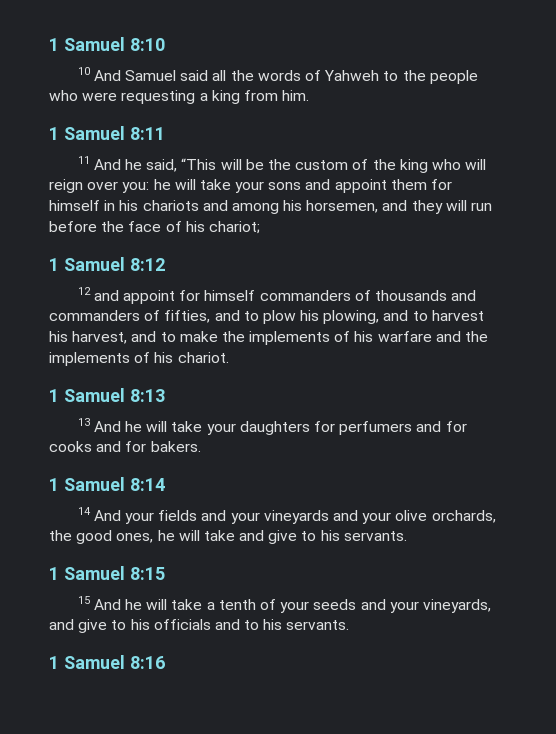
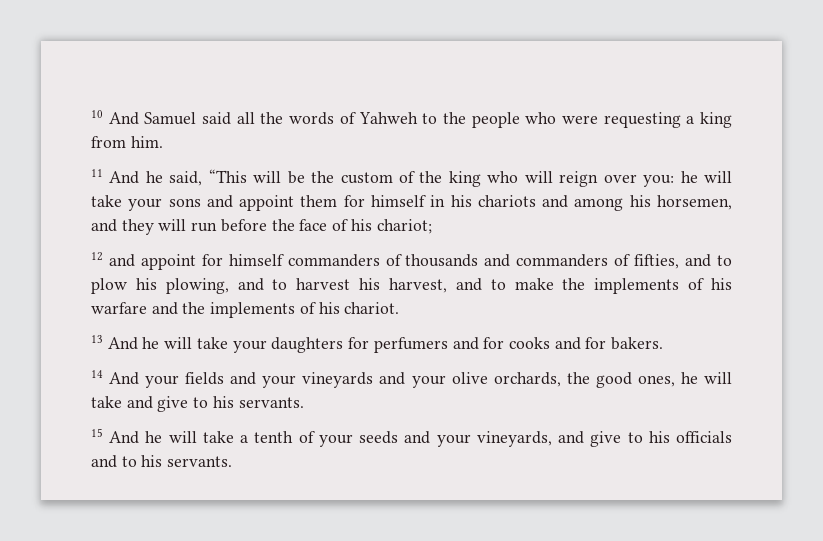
- 1 Samuel 8:10
- 1 Samuel 8:11
- 1 Samuel 8:12
- 1 Samuel 8:13
- 1 Samuel 8:14
- 1 Samuel 8:15
- 1 Samuel 8:16

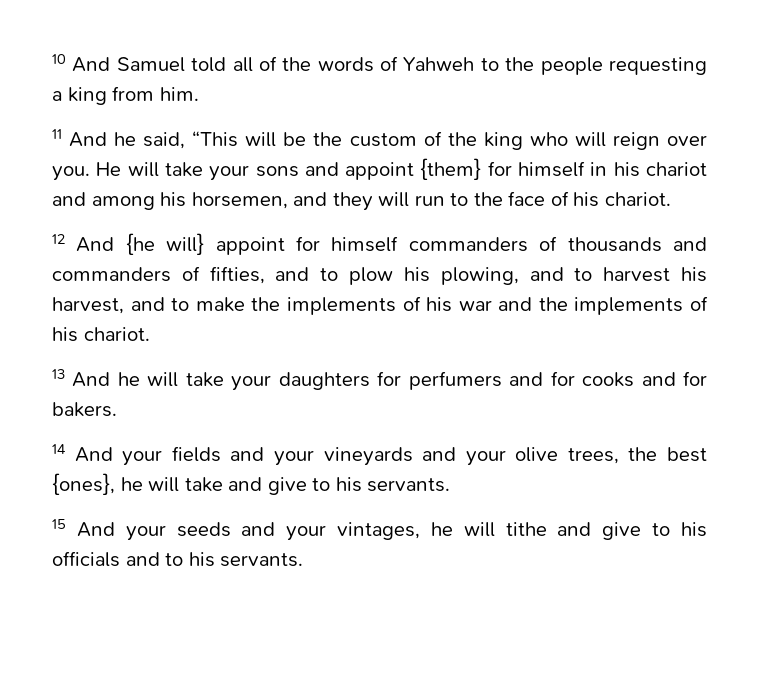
- 10 And Samuel said all the words of Yahweh to the people who were requesting a king from him.
+ 10 And Samuel told all of the words of Yahweh to the people requesting a king from him.
- 11 And he said, “This will be the custom of the king who will reign over you: he will take your sons and appoint them for himself in his chariots and among his horsemen, and they will run before the face of his chariot;
+ 11 And he said, “This will be the custom of the king who will reign over you. He will take your sons and appoint {them} for himself in his chariot and among his horsemen, and they will run to the face of his chariot.
- 12 and appoint for himself commanders of thousands and commanders of fifties, and to plow his plowing, and to harvest his harvest, and to make the implements of his warfare and the implements of his chariot.
+ 12 And {he will} appoint for himself commanders of thousands and commanders of fifties, and to plow his plowing, and to harvest his harvest, and to make the implements of his war and the implements of his chariot.
- 14 And your fields and your vineyards and your olive orchards, the good ones, he will take and give to his servants.
+ 14 And your fields and your vineyards and your olive trees, the best {ones}, he will take and give to his servants.
- 15 And he will take a tenth of your seeds and your vineyards, and give to his officials and to his servants.
+ 15 And your seeds and your vintages, he will tithe and give to his officials and to his servants.

